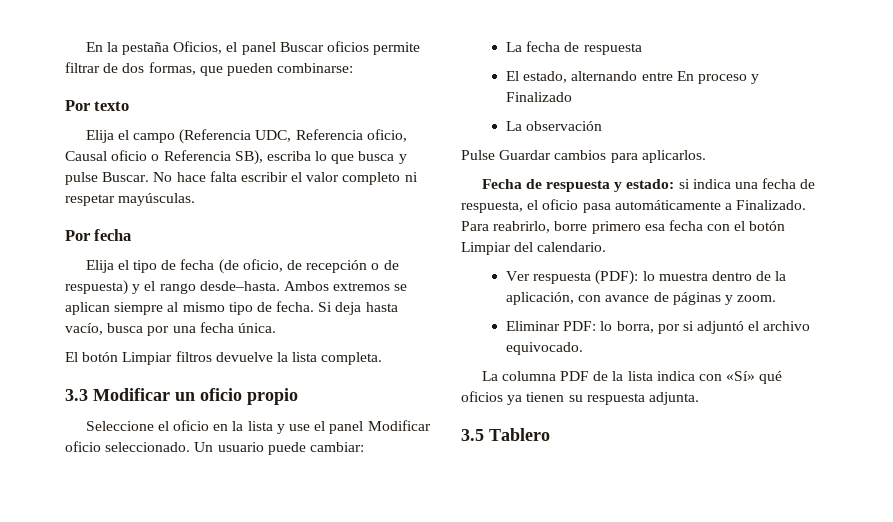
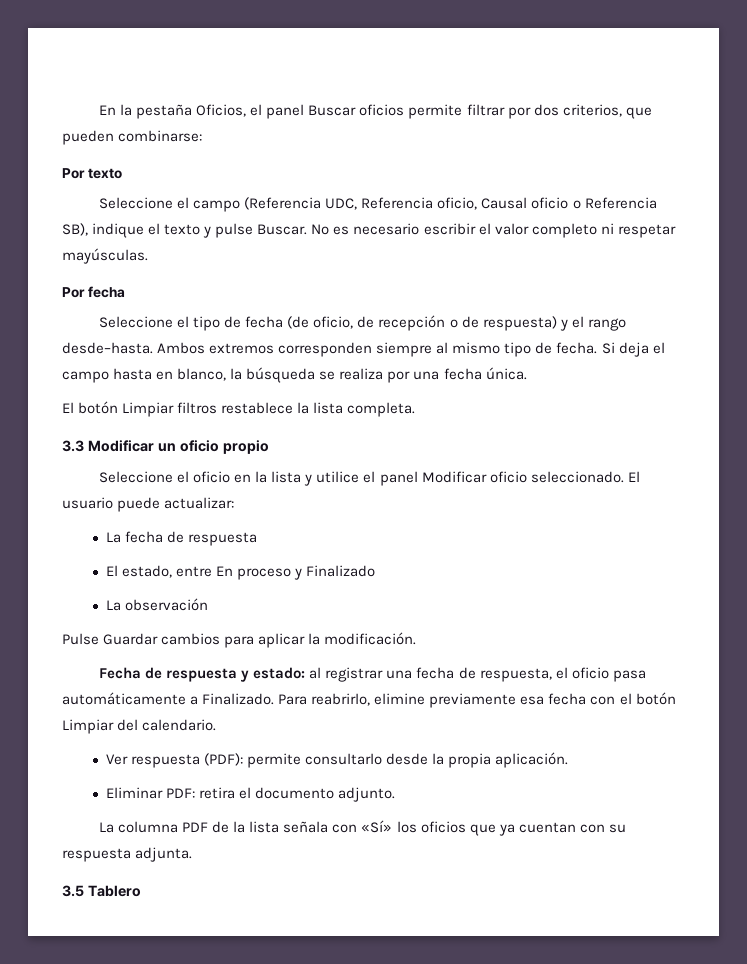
- En la pestaña Oficios, el panel Buscar oficios permite filtrar de dos formas, que pueden combinarse:
+ En la pestaña Oficios, el panel Buscar oficios permite filtrar por dos criterios, que pueden combinarse:
- Elija el campo (Referencia UDC, Referencia oficio, Causal oficio o Referencia SB), escriba lo que busca y pulse Buscar.
+ Seleccione el campo (Referencia UDC, Referencia oficio, Causal oficio o Referencia SB), indique el texto y pulse Buscar.
- No hace falta escribir el valor completo ni respetar mayúsculas.
+ No es necesario escribir el valor completo ni respetar mayúsculas.
- Elija el tipo de fecha (de oficio, de recepción o de respuesta) y el rango desde–hasta.
+ Seleccione el tipo de fecha (de oficio, de recepción o de respuesta) y el rango desde–hasta.
- Ambos extremos se aplican siempre al mismo tipo de fecha.
+ Ambos extremos corresponden siempre al mismo tipo de fecha.
- Si deja hasta vacío, busca por una fecha única.
+ Si deja el campo hasta en blanco, la búsqueda se realiza por una fecha única.
- El botón Limpiar filtros devuelve la lista completa.
+ El botón Limpiar filtros restablece la lista completa.
- Seleccione el oficio en la lista y use el panel Modificar oficio seleccionado.
+ Seleccione el oficio en la lista y utilice el panel Modificar oficio seleccionado.
- Un usuario puede cambiar:
+ El usuario puede actualizar:
- El estado, alternando entre En proceso y Finalizado
+ El estado, entre En proceso y Finalizado
- Pulse Guardar cambios para aplicarlos.
+ Pulse Guardar cambios para aplicar la modificación.
- Fecha de respuesta y estado: si indica una fecha de respuesta, el oficio pasa automáticamente a Finalizado.
+ Fecha de respuesta y estado: al registrar una fecha de respuesta, el oficio pasa automáticamente a Finalizado.
- Para reabrirlo, borre primero esa fecha con el botón Limpiar del calendario.
+ Para reabrirlo, elimine previamente esa fecha con el botón Limpiar del calendario.
- Ver respuesta (PDF): lo muestra dentro de la aplicación, con avance de páginas y zoom.
- Eliminar PDF: lo borra, por si adjuntó el archivo equivocado.
+ Ver respuesta (PDF): permite consultarlo desde la propia aplicación.
+ Eliminar PDF: retira el documento adjunto.
- La columna PDF de la lista indica con «Sí» qué oficios ya tienen su respuesta adjunta.
+ La columna PDF de la lista señala con «Sí» los oficios que ya cuentan con su respuesta adjunta.

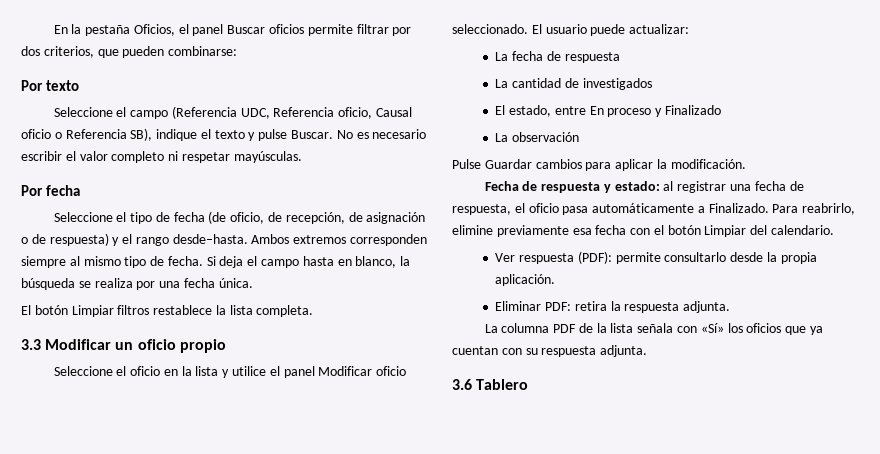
- Seleccione el tipo de fecha (de oficio, de recepción o de respuesta) y el rango desde–hasta.
+ Seleccione el tipo de fecha (de oficio, de recepción, de asignación o de respuesta) y el rango desde–hasta.
+ La cantidad de investigados
- Eliminar PDF: retira el documento adjunto.
+ Eliminar PDF: retira la respuesta adjunta.
- 3.5 Tablero
+ 3.6 Tablero

